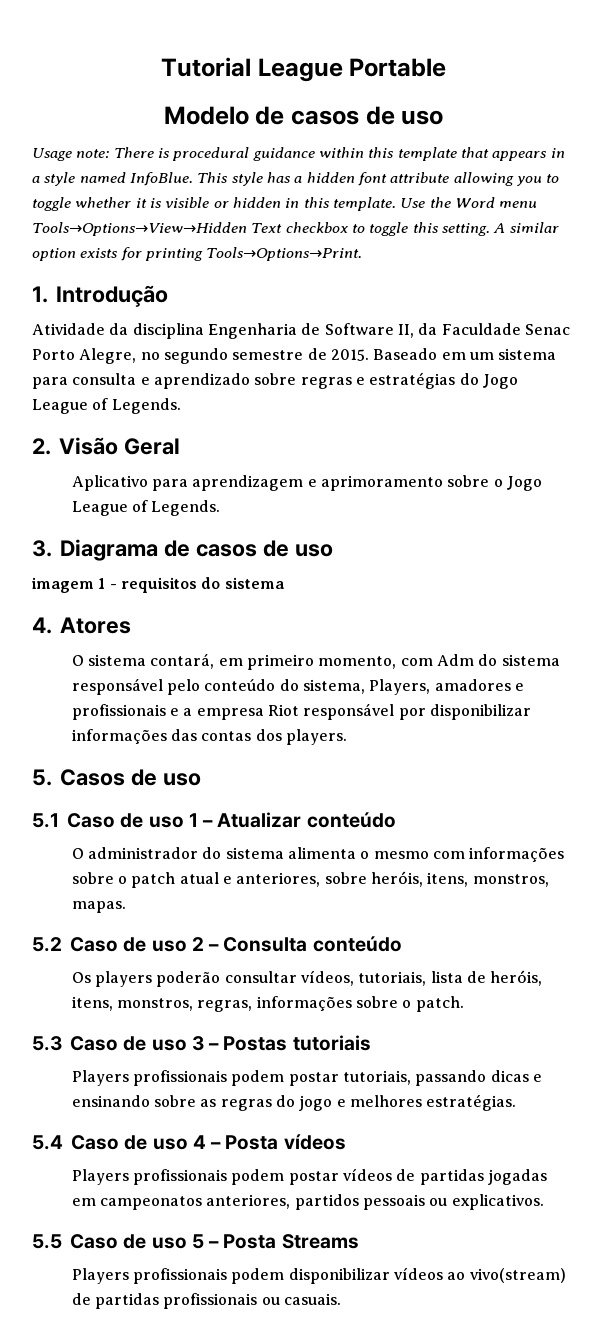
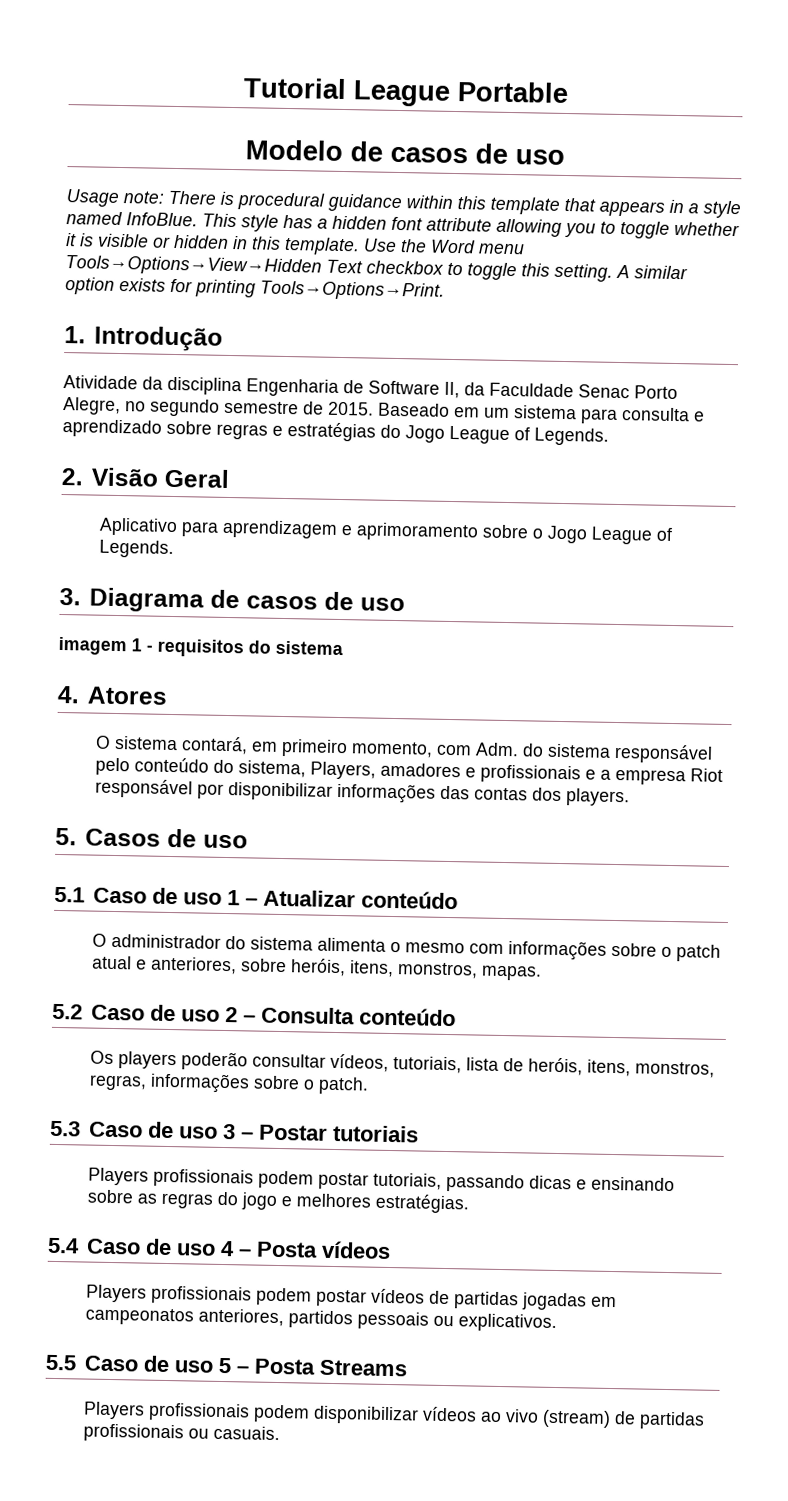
- O sistema contará, em primeiro momento, com Adm do sistema responsável pelo conteúdo do sistema, Players, amadores e profissionais e a empresa Riot responsável por disponibilizar informações das contas dos players.
+ O sistema contará, em primeiro momento, com Adm. do sistema responsável pelo conteúdo do sistema, Players, amadores e profissionais e a empresa Riot responsável por disponibilizar informações das contas dos players.
- 5.3 Caso de uso 3 – Postas tutoriais
+ 5.3 Caso de uso 3 – Postar tutoriais
- Players profissionais podem disponibilizar vídeos ao vivo(stream) de partidas profissionais ou casuais.
+ Players profissionais podem disponibilizar vídeos ao vivo (stream) de partidas profissionais ou casuais.

